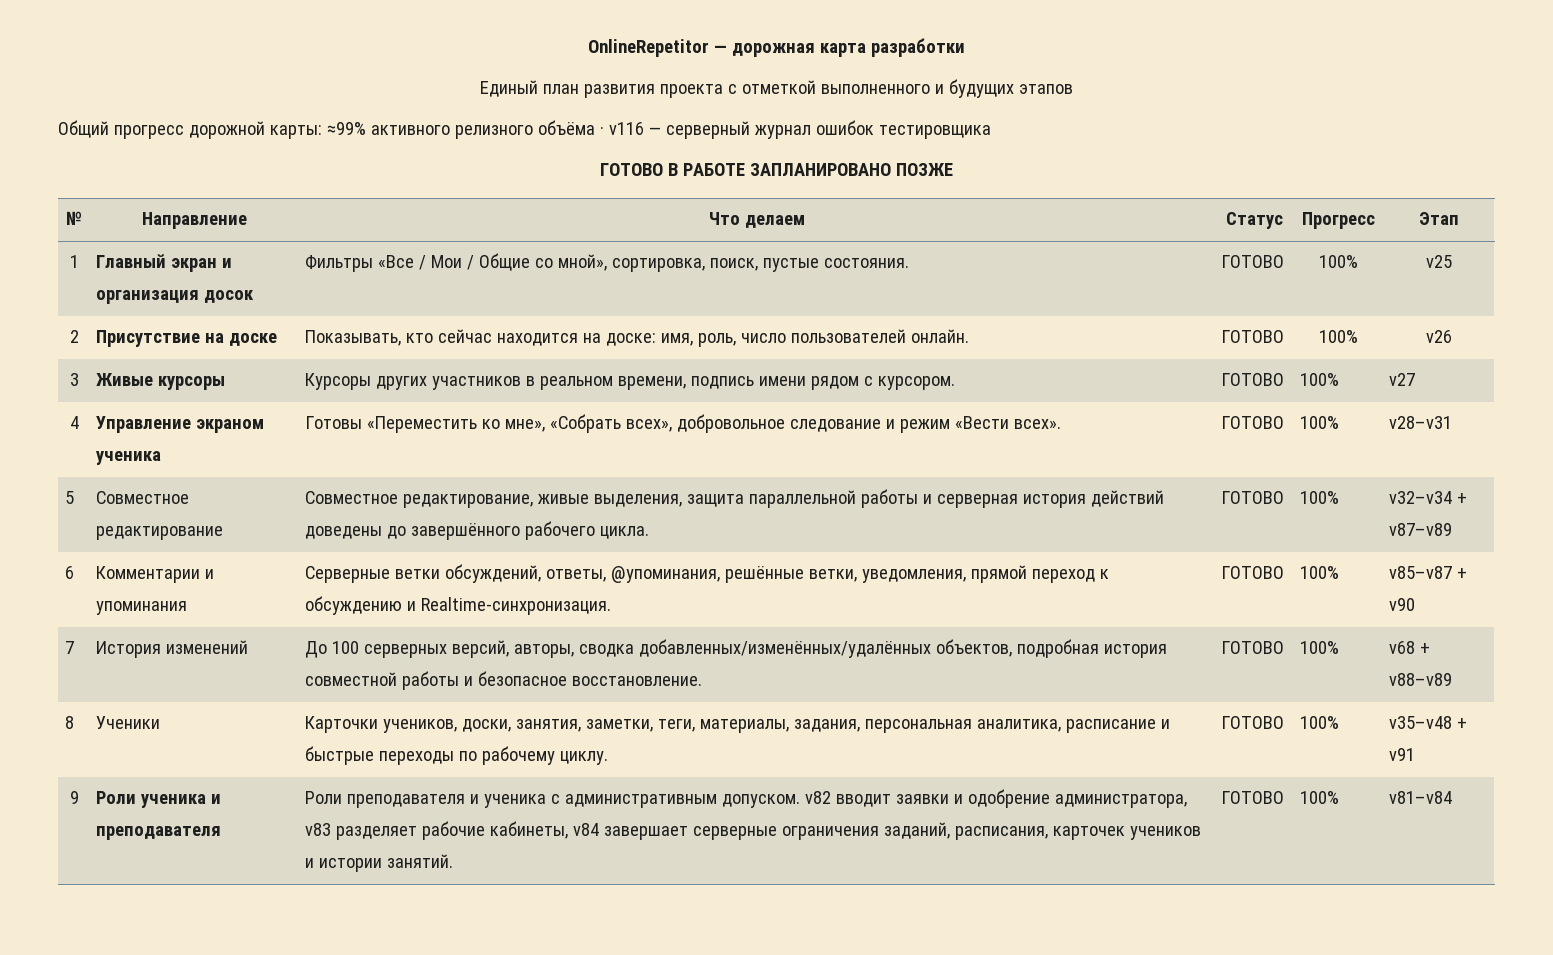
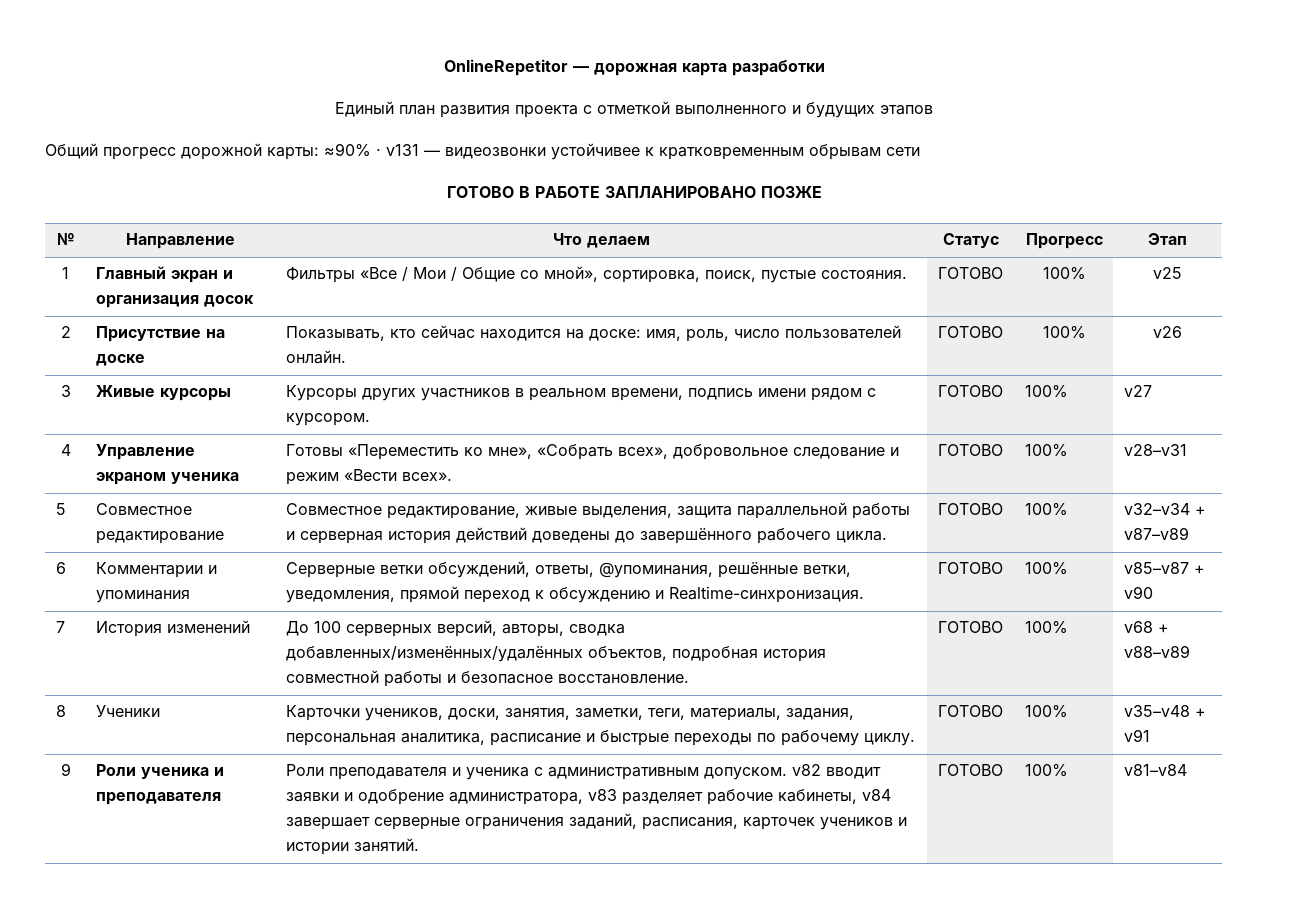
- Общий прогресс дорожной карты: ≈99% активного релизного объёма · v116 — серверный журнал ошибок тестировщика
+ Общий прогресс дорожной карты: ≈90% · v131 — видеозвонки устойчивее к кратковременным обрывам сети

